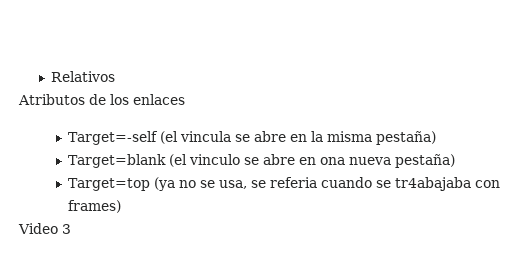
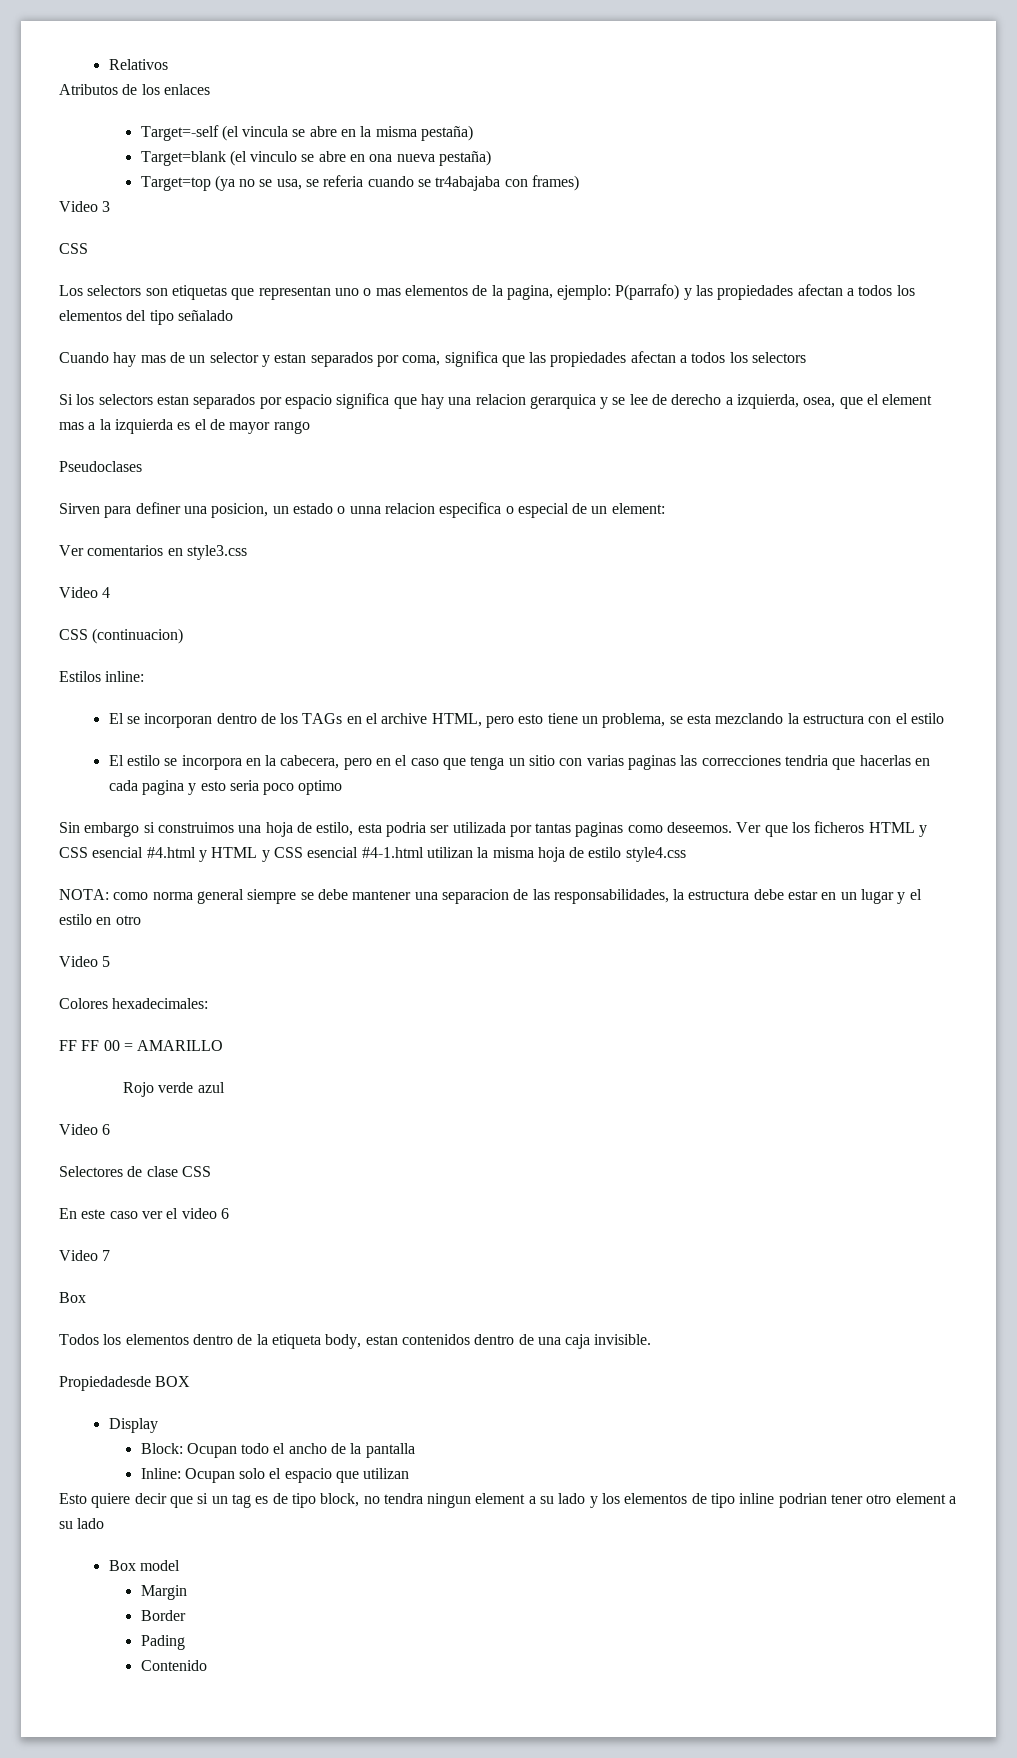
  Video 3
+ CSS
+ Los selectors son etiquetas que representan uno o mas elementos de la pagina, ejemplo: P(parrafo) y las propiedades afectan a todos los elementos del tipo señalado
+ Cuando hay mas de un selector y estan separados por coma, significa que las propiedades afectan a todos los selectors
+ Si los selectors estan separados por espacio significa que hay una relacion gerarquica y se lee de derecho a izquierda, osea, que el element mas a la izquierda es el de mayor rango
+ Pseudoclases
+ Sirven para definer una posicion, un estado o unna relacion especifica o especial de un element:
+ Ver comentarios en style3.css
+ Video 4
+ CSS (continuacion)
+ Estilos inline:
+ El se incorporan dentro de los TAGs en el archive HTML, pero esto tiene un problema, se esta mezclando la estructura con el estilo
+ El estilo se incorpora en la cabecera, pero en el caso que tenga un sitio con varias paginas las correcciones tendria que hacerlas en cada pagina y esto seria poco optimo
+ Sin embargo si construimos una hoja de estilo, esta podria ser utilizada por tantas paginas como deseemos. Ver que los ficheros HTML y CSS esencial #4.html y HTML y CSS esencial #4-1.html utilizan la misma hoja de estilo style4.css
+ NOTA: como norma general siempre se debe mantener una separacion de las responsabilidades, la estructura debe estar en un lugar y el estilo en otro
+ Video 5
+ Colores hexadecimales:
+ FF FF 00 = AMARILLO
+ Rojo verde azul
+ Video 6
+ Selectores de clase CSS
+ En este caso ver el video 6
+ Video 7
+ Box
+ Todos los elementos dentro de la etiqueta body, estan contenidos dentro de una caja invisible.
+ Propiedadesde BOX
+ Display
+ Block: Ocupan todo el ancho de la pantalla
+ Inline: Ocupan solo el espacio que utilizan
+ Esto quiere decir que si un tag es de tipo block, no tendra ningun element a su lado y los elementos de tipo inline podrian tener otro element a su lado
+ Box model
+ Margin
+ Border
+ Pading
+ Contenido

